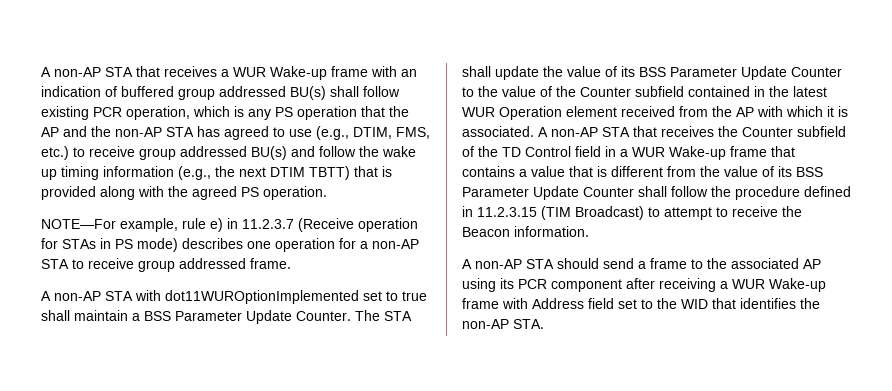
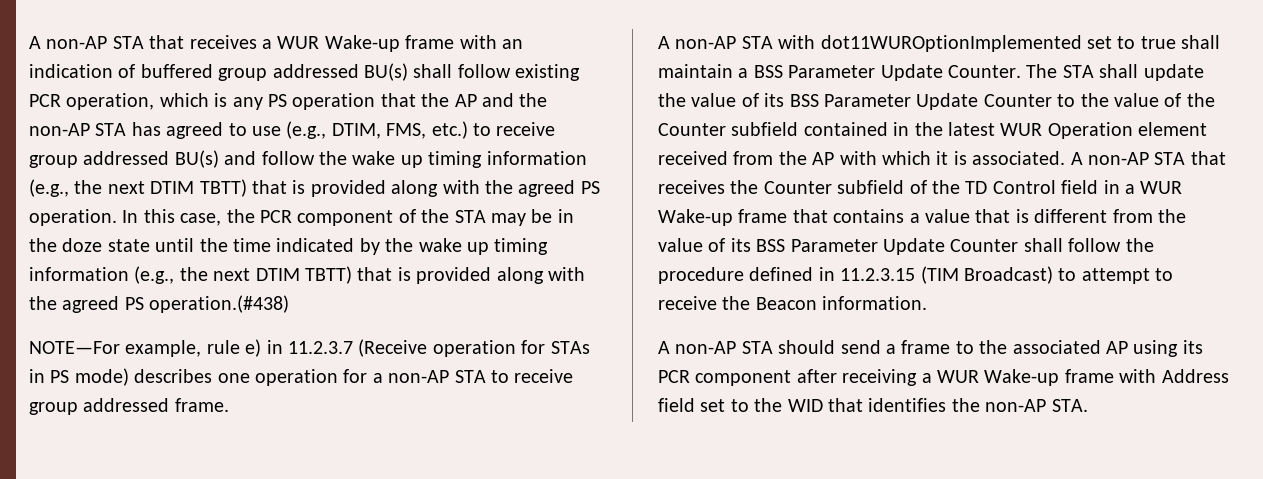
+ In this case, the PCR component of the STA may be in the doze state until the time indicated by the wake up timing information (e.g., the next DTIM TBTT) that is provided along with the agreed PS operation.(#438)

